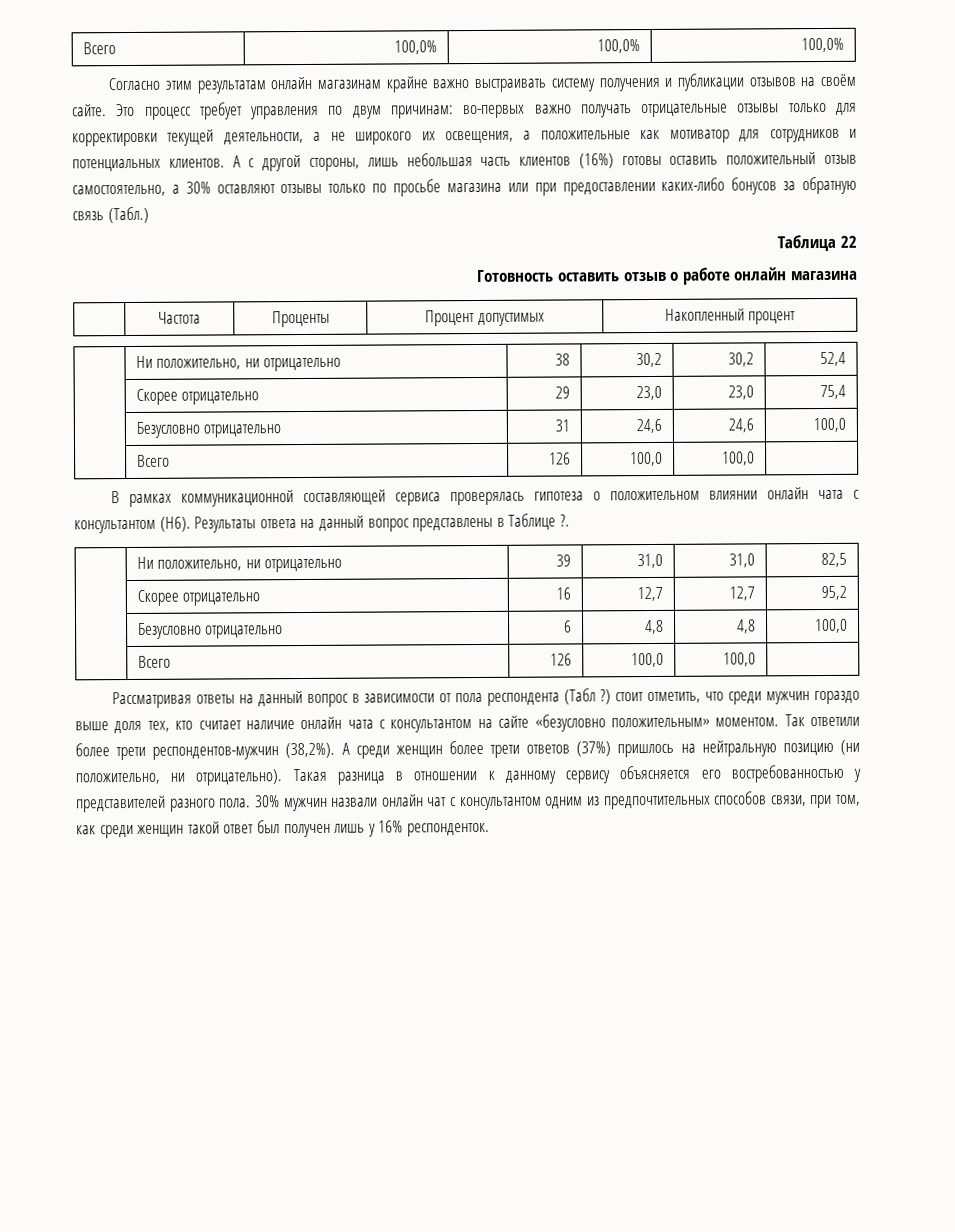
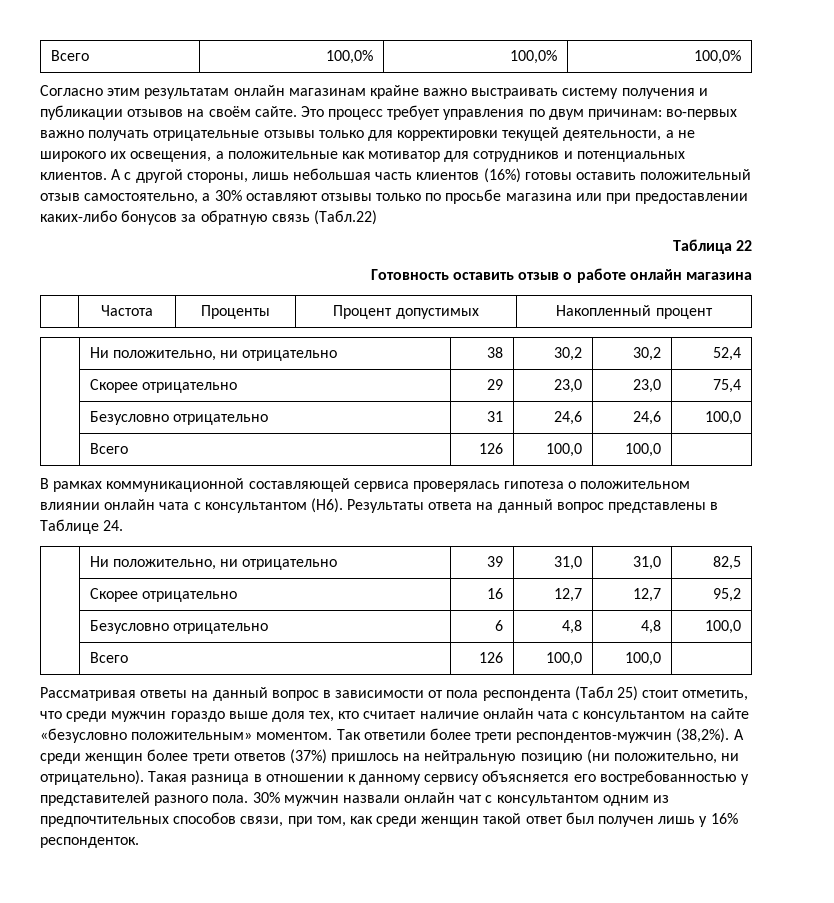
- А с другой стороны, лишь небольшая часть клиентов (16%) готовы оставить положительный отзыв самостоятельно, а 30% оставляют отзывы только по просьбе магазина или при предоставлении каких-либо бонусов за обратную связь (Табл.)
+ А с другой стороны, лишь небольшая часть клиентов (16%) готовы оставить положительный отзыв самостоятельно, а 30% оставляют отзывы только по просьбе магазина или при предоставлении каких-либо бонусов за обратную связь (Табл.22)
- В рамках коммуникационной составляющей сервиса проверялась гипотеза о положительном влиянии онлайн чата с консультантом (Н6). Результаты ответа на данный вопрос представлены в Таблице ?.
+ В рамках коммуникационной составляющей сервиса проверялась гипотеза о положительном влиянии онлайн чата с консультантом (Н6). Результаты ответа на данный вопрос представлены в Таблице 24.
- Рассматривая ответы на данный вопрос в зависимости от пола респондента (Табл ?) стоит отметить, что среди мужчин гораздо выше доля тех, кто считает наличие онлайн чата с консультантом на сайте «безусловно положительным» моментом.
+ Рассматривая ответы на данный вопрос в зависимости от пола респондента (Табл 25) стоит отметить, что среди мужчин гораздо выше доля тех, кто считает наличие онлайн чата с консультантом на сайте «безусловно положительным» моментом.

